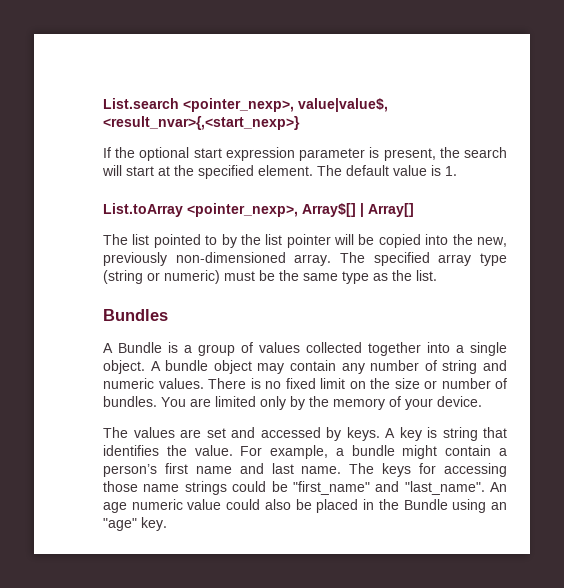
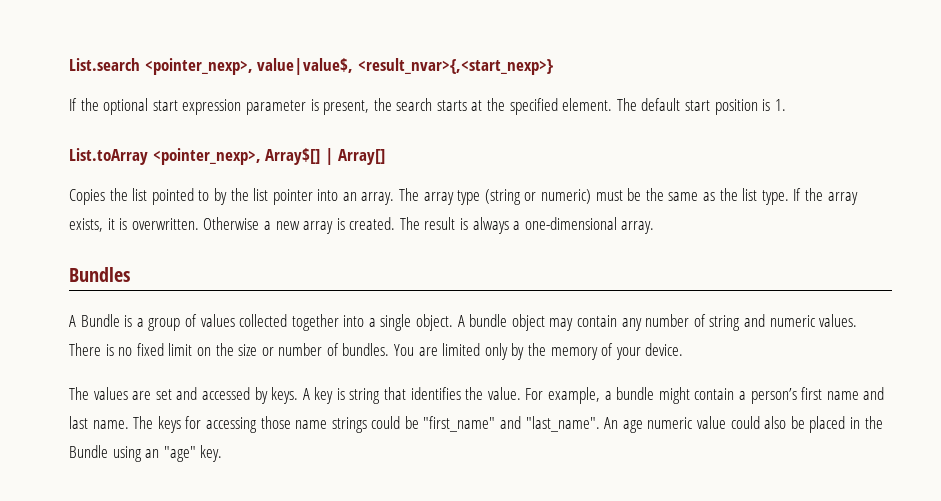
- If the optional start expression parameter is present, the search will start at the specified element.
+ If the optional start expression parameter is present, the search starts at the specified element.
- The default value is 1.
+ The default start position is 1.
- The list pointed to by the list pointer will be copied into the new, previously non-dimensioned array.
+ Copies the list pointed to by the list pointer into an array.
- The specified array type (string or numeric) must be the same type as the list.
+ The array type (string or numeric) must be the same as the list type. If the array exists, it is overwritten. Otherwise a new array is created. The result is always a one-dimensional array.

